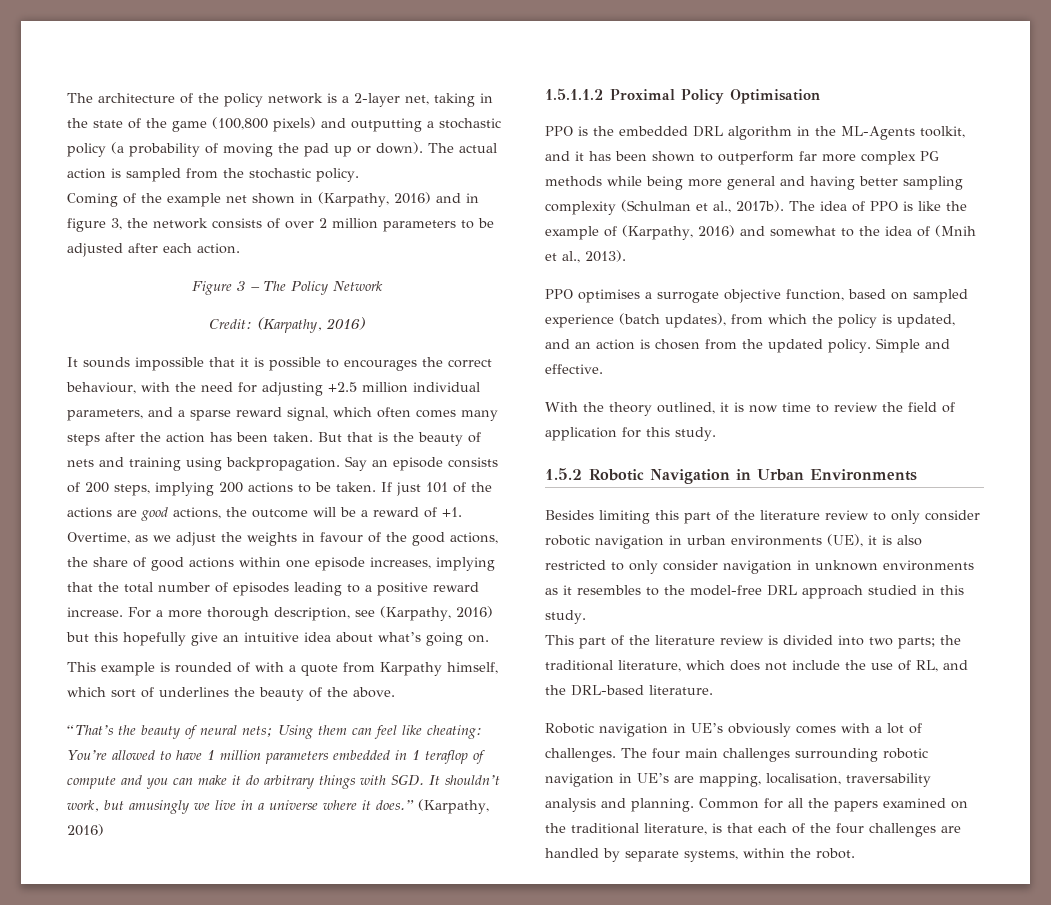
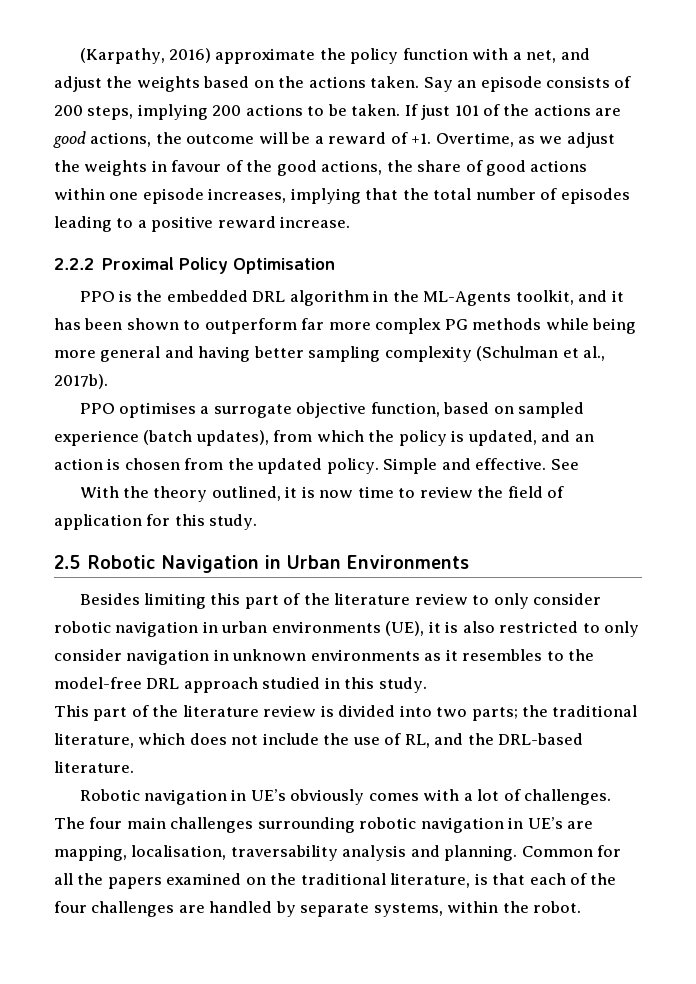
- The architecture of the policy network is a 2-layer net, taking in the state of the game (100,800 pixels) and outputting a stochastic policy (a probability of moving the pad up or down). The actual action is sampled from the stochastic policy.
- Coming of the example net shown in (Karpathy, 2016) and in figure 3, the network consists of over 2 million parameters to be adjusted after each action.
- Figure 3 – The Policy Network
- Credit: (Karpathy, 2016)
- It sounds impossible that it is possible to encourages the correct behaviour, with the need for adjusting +2.5 million individual parameters, and a sparse reward signal, which often comes many steps after the action has been taken. But that is the beauty of nets and training using backpropagation.
+ (Karpathy, 2016) approximate the policy function with a net, and adjust the weights based on the actions taken.
- Overtime, as we adjust the weights in favour of the good actions, the share of good actions within one episode increases, implying that the total number of episodes leading to a positive reward increase. For a more thorough description, see (Karpathy, 2016) but this hopefully give an intuitive idea about what’s going on.
- This example is rounded of with a quote from Karpathy himself, which sort of underlines the beauty of the above.
- “That’s the beauty of neural nets; Using them can feel like cheating: You’re allowed to have 1 million parameters embedded in 1 teraflop of compute and you can make it do arbitrary things with SGD. It shouldn’t work, but amusingly we live in a universe where it does.” (Karpathy, 2016)
- 1.5.1.1.2 Proximal Policy Optimisation
+ Overtime, as we adjust the weights in favour of the good actions, the share of good actions within one episode increases, implying that the total number of episodes leading to a positive reward increase.
+ 2.2.2 Proximal Policy Optimisation
- The idea of PPO is like the example of (Karpathy, 2016) and somewhat to the idea of (Mnih et al., 2013).
+ See
- 1.5.2 Robotic Navigation in Urban Environments
+ 2.5 Robotic Navigation in Urban Environments

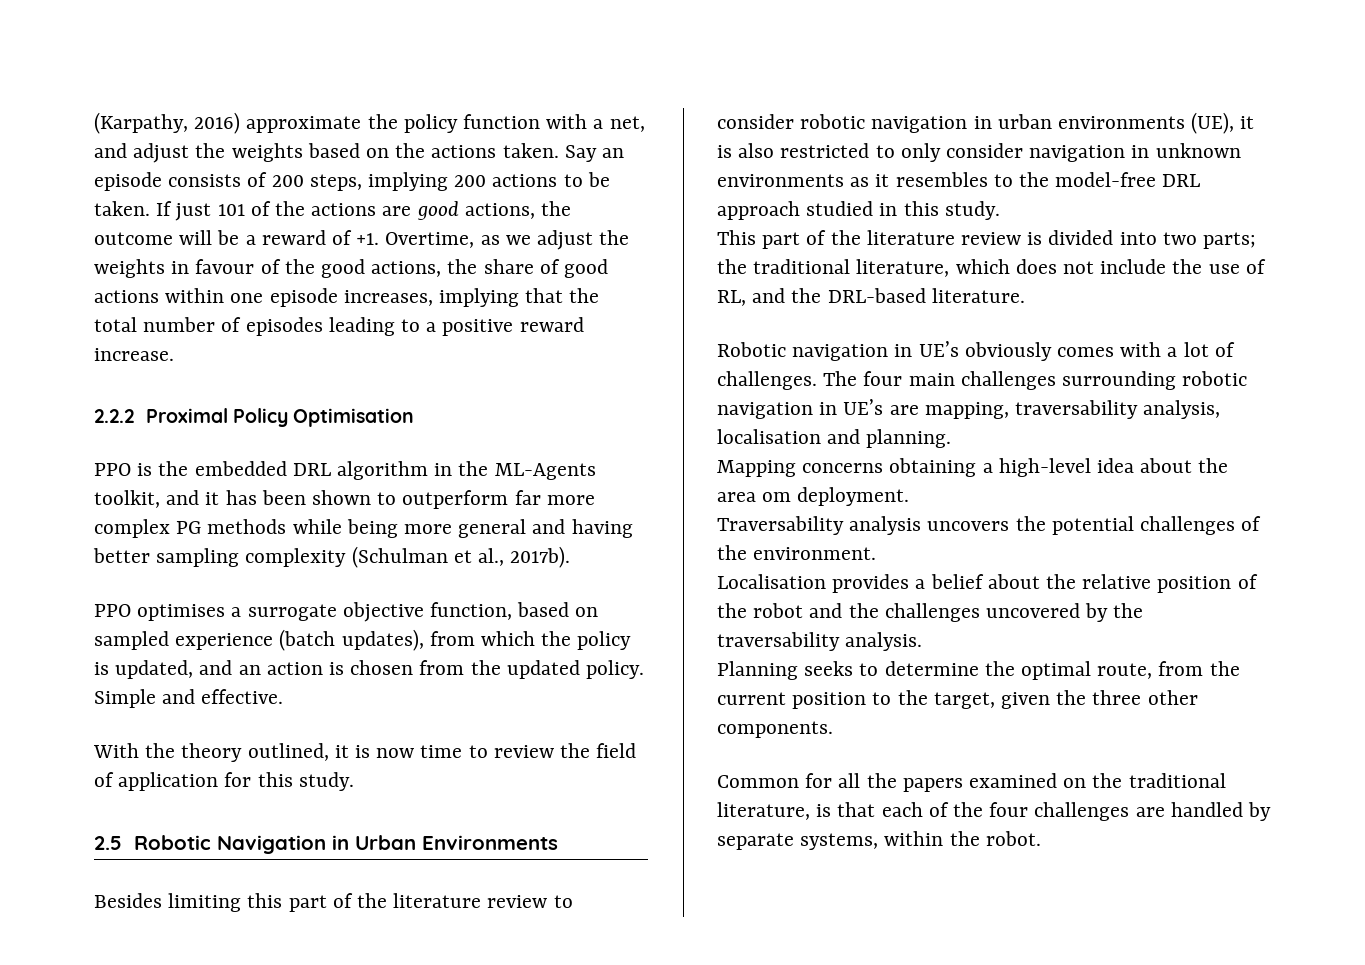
- See
- Besides limiting this part of the literature review to only consider robotic navigation in urban environments (UE), it is also restricted to only consider navigation in unknown environments as it resembles to the model-free DRL approach studied in this study.
+ Besides limiting this part of the literature review to consider robotic navigation in urban environments (UE), it is also restricted to only consider navigation in unknown environments as it resembles to the model-free DRL approach studied in this study.
- The four main challenges surrounding robotic navigation in UE’s are mapping, localisation, traversability analysis and planning. Common for all the papers examined on the traditional literature, is that each of the four challenges are handled by separate systems, within the robot.
+ The four main challenges surrounding robotic navigation in UE’s are mapping, traversability analysis, localisation and planning.
+ Mapping concerns obtaining a high-level idea about the area om deployment.
+ Traversability analysis uncovers the potential challenges of the environment.
+ Localisation provides a belief about the relative position of the robot and the challenges uncovered by the traversability analysis.
+ Planning seeks to determine the optimal route, from the current position to the target, given the three other components.
+ Common for all the papers examined on the traditional literature, is that each of the four challenges are handled by separate systems, within the robot.

